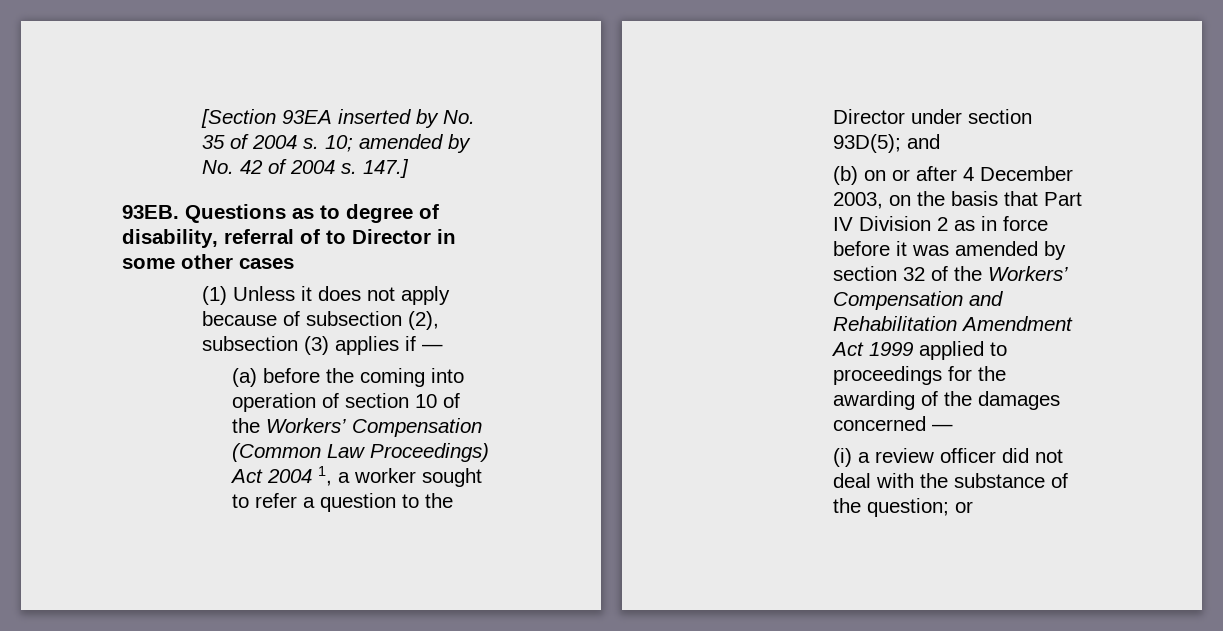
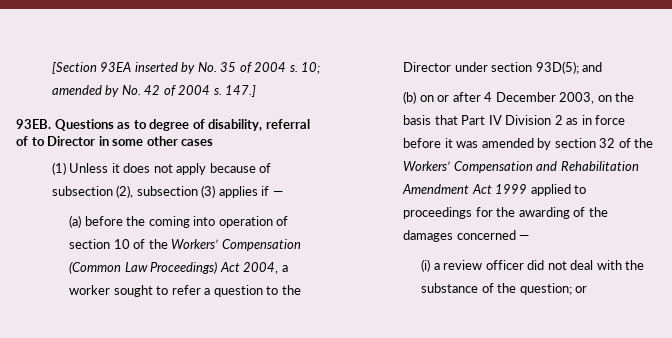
- (a) before the coming into operation of section 10 of the Workers’ Compensation (Common Law Proceedings) Act 2004 1, a worker sought to refer a question to the Director under section 93D(5); and
+ (a) before the coming into operation of section 10 of the Workers’ Compensation (Common Law Proceedings) Act 2004, a worker sought to refer a question to the Director under section 93D(5); and

